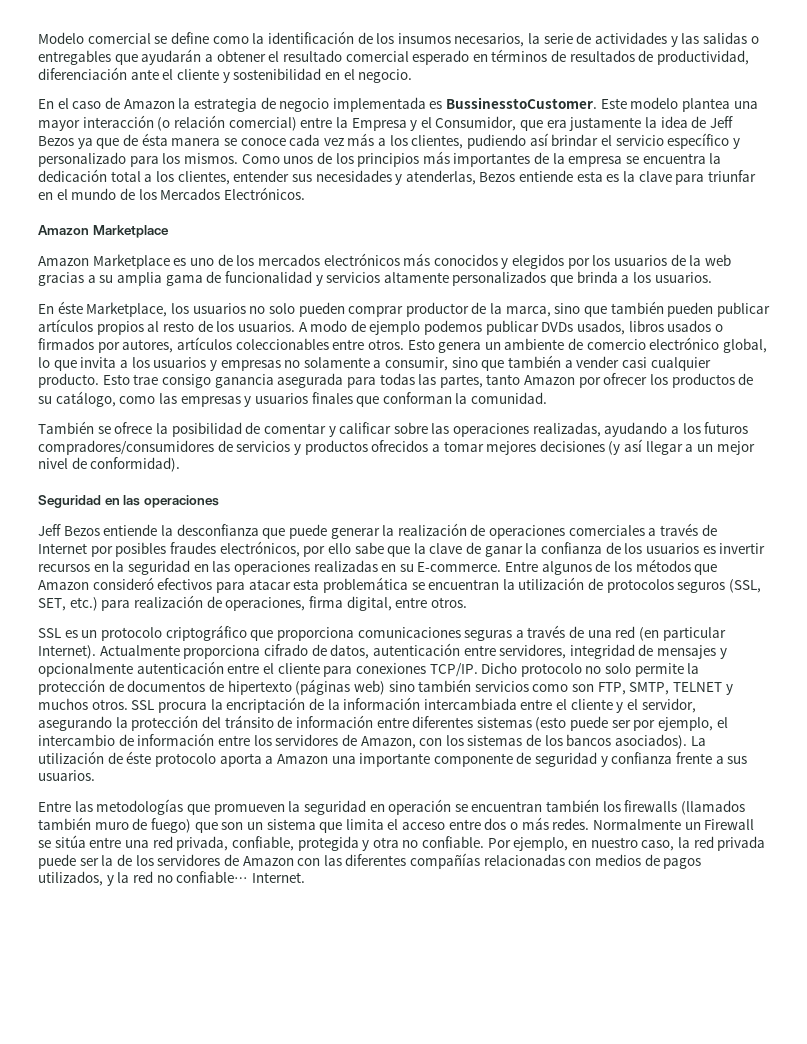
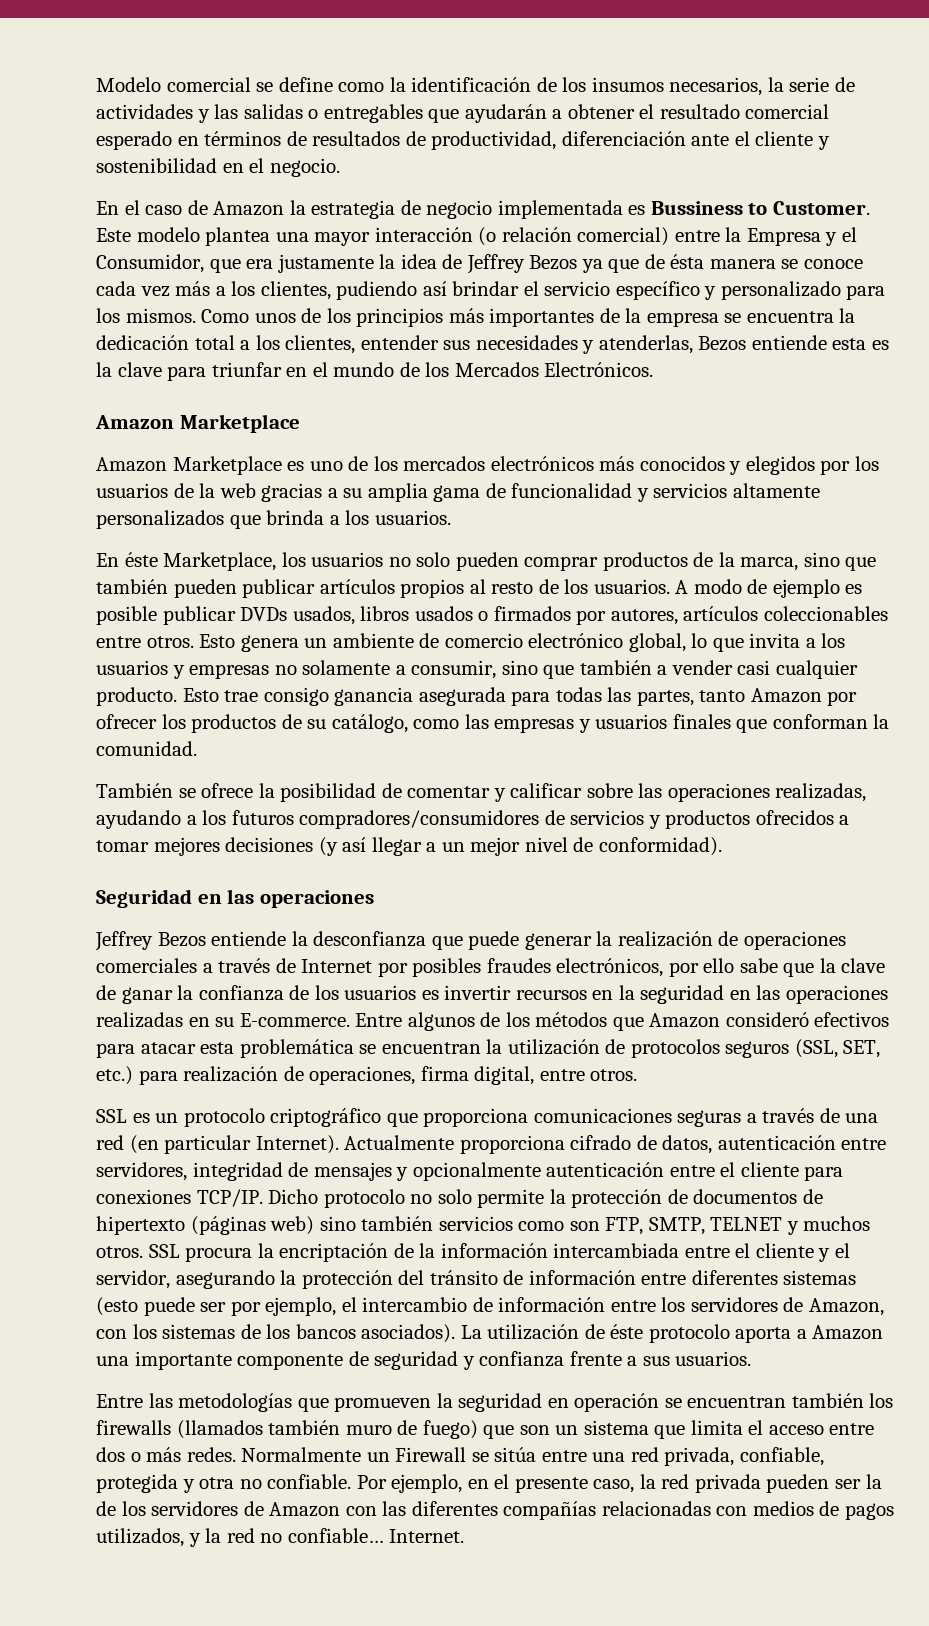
- En el caso de Amazon la estrategia de negocio implementada es BussinesstoCustomer.
+ En el caso de Amazon la estrategia de negocio implementada es Bussiness to Customer.
- Este modelo plantea una mayor interacción (o relación comercial) entre la Empresa y el Consumidor, que era justamente la idea de Jeff Bezos ya que de ésta manera se conoce cada vez más a los clientes, pudiendo así brindar el servicio específico y personalizado para los mismos.
+ Este modelo plantea una mayor interacción (o relación comercial) entre la Empresa y el Consumidor, que era justamente la idea de Jeffrey Bezos ya que de ésta manera se conoce cada vez más a los clientes, pudiendo así brindar el servicio específico y personalizado para los mismos.
- En éste Marketplace, los usuarios no solo pueden comprar productor de la marca, sino que también pueden publicar artículos propios al resto de los usuarios.
+ En éste Marketplace, los usuarios no solo pueden comprar productos de la marca, sino que también pueden publicar artículos propios al resto de los usuarios.
- A modo de ejemplo podemos publicar DVDs usados, libros usados o firmados por autores, artículos coleccionables entre otros.
+ A modo de ejemplo es posible publicar DVDs usados, libros usados o firmados por autores, artículos coleccionables entre otros.
- Jeff Bezos entiende la desconfianza que puede generar la realización de operaciones comerciales a través de Internet por posibles fraudes electrónicos, por ello sabe que la clave de ganar la confianza de los usuarios es invertir recursos en la seguridad en las operaciones realizadas en su E-commerce.
+ Jeffrey Bezos entiende la desconfianza que puede generar la realización de operaciones comerciales a través de Internet por posibles fraudes electrónicos, por ello sabe que la clave de ganar la confianza de los usuarios es invertir recursos en la seguridad en las operaciones realizadas en su E-commerce.
- Por ejemplo, en nuestro caso, la red privada puede ser la de los servidores de Amazon con las diferentes compañías relacionadas con medios de pagos utilizados, y la red no confiable…
+ Por ejemplo, en el presente caso, la red privada pueden ser la de los servidores de Amazon con las diferentes compañías relacionadas con medios de pagos utilizados, y la red no confiable…

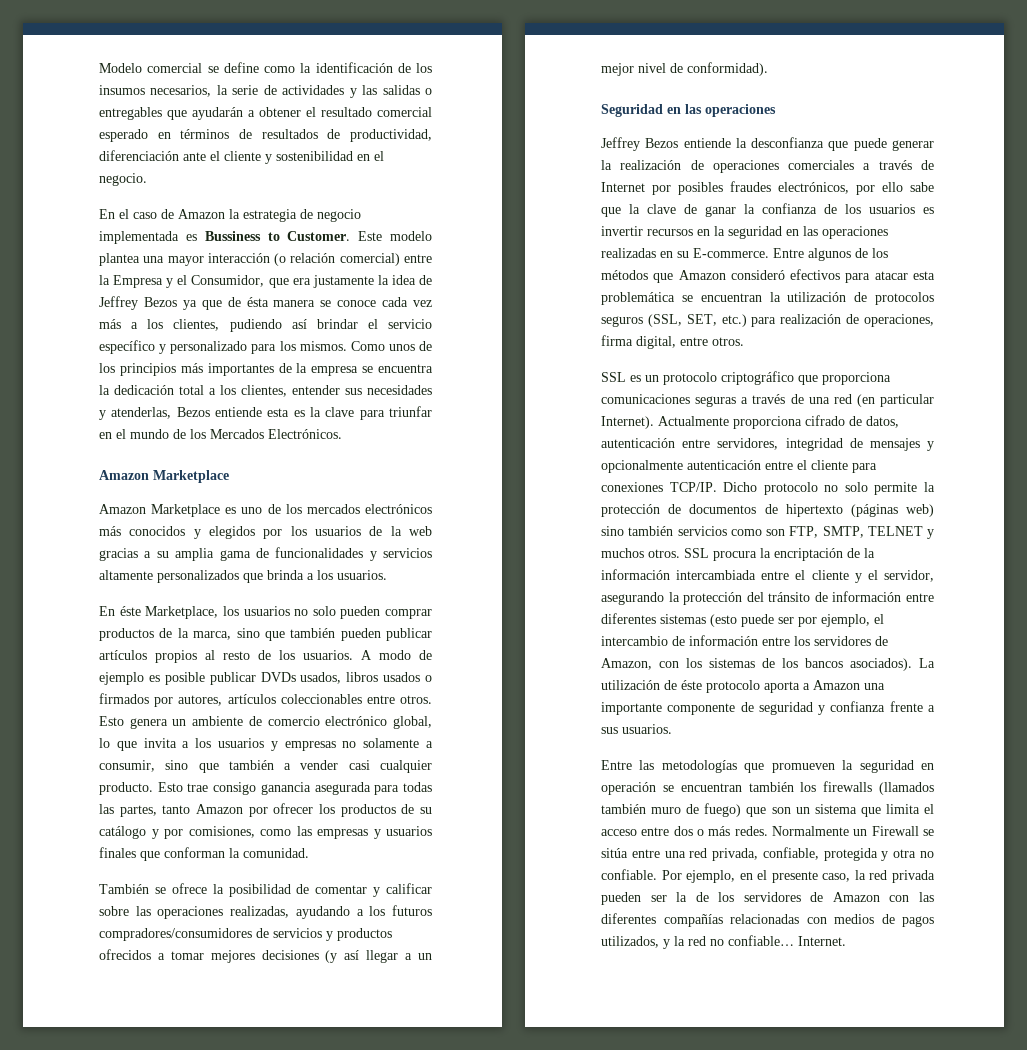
- Amazon Marketplace es uno de los mercados electrónicos más conocidos y elegidos por los usuarios de la web gracias a su amplia gama de funcionalidad y servicios altamente personalizados que brinda a los usuarios.
+ Amazon Marketplace es uno de los mercados electrónicos más conocidos y elegidos por los usuarios de la web gracias a su amplia gama de funcionalidades y servicios altamente personalizados que brinda a los usuarios.
- Esto trae consigo ganancia asegurada para todas las partes, tanto Amazon por ofrecer los productos de su catálogo, como las empresas y usuarios finales que conforman la comunidad.
+ Esto trae consigo ganancia asegurada para todas las partes, tanto Amazon por ofrecer los productos de su catálogo y por comisiones, como las empresas y usuarios finales que conforman la comunidad.

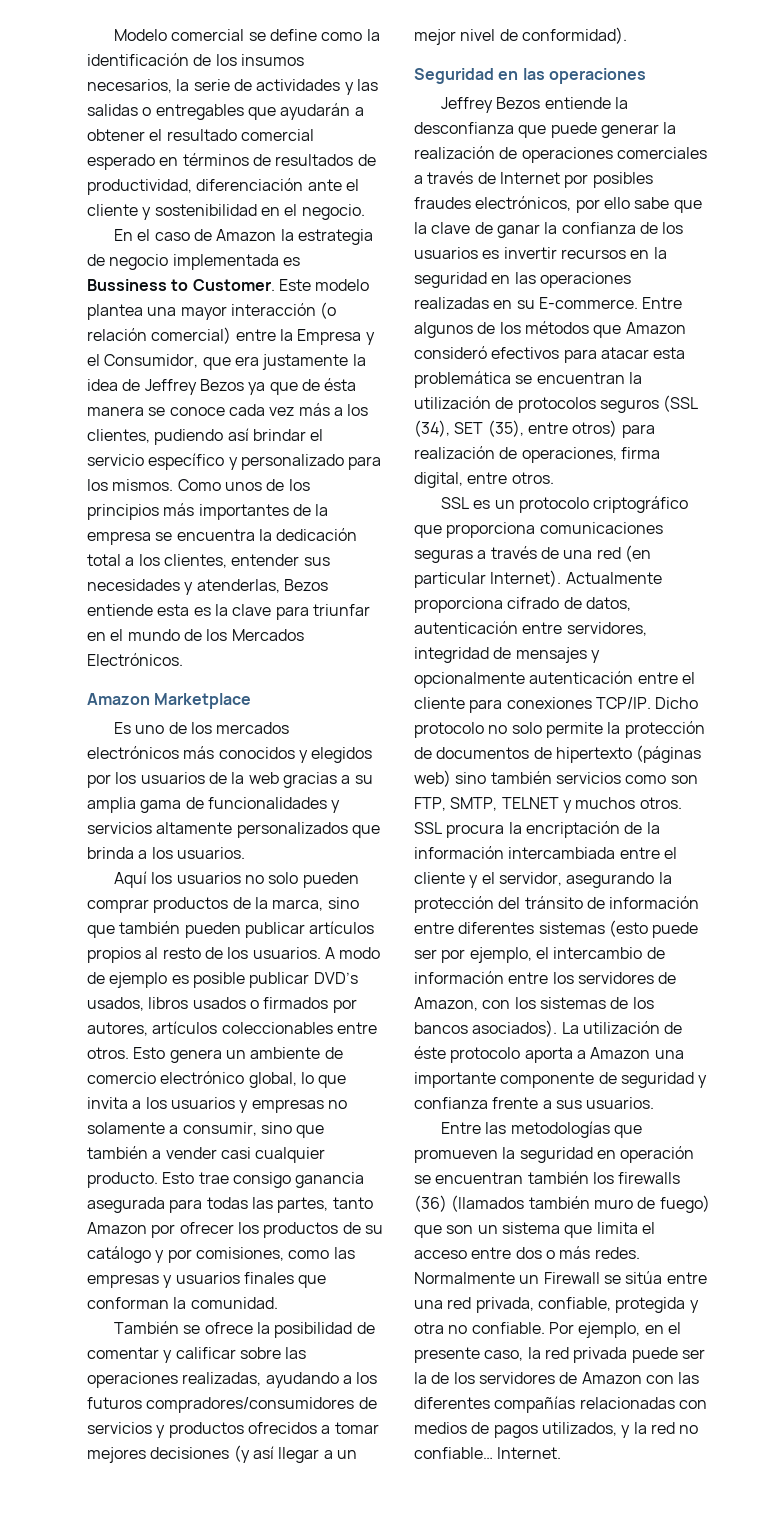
- Amazon Marketplace es uno de los mercados electrónicos más conocidos y elegidos por los usuarios de la web gracias a su amplia gama de funcionalidades y servicios altamente personalizados que brinda a los usuarios.
+ Es uno de los mercados electrónicos más conocidos y elegidos por los usuarios de la web gracias a su amplia gama de funcionalidades y servicios altamente personalizados que brinda a los usuarios.
- En éste Marketplace, los usuarios no solo pueden comprar productos de la marca, sino que también pueden publicar artículos propios al resto de los usuarios.
+ Aquí los usuarios no solo pueden comprar productos de la marca, sino que también pueden publicar artículos propios al resto de los usuarios.
- A modo de ejemplo es posible publicar DVDs usados, libros usados o firmados por autores, artículos coleccionables entre otros.
+ A modo de ejemplo es posible publicar DVD’s usados, libros usados o firmados por autores, artículos coleccionables entre otros.
- Entre algunos de los métodos que Amazon consideró efectivos para atacar esta problemática se encuentran la utilización de protocolos seguros (SSL, SET, etc.) para realización de operaciones, firma digital, entre otros.
+ Entre algunos de los métodos que Amazon consideró efectivos para atacar esta problemática se encuentran la utilización de protocolos seguros (SSL (34), SET (35), entre otros) para realización de operaciones, firma digital, entre otros.
- Entre las metodologías que promueven la seguridad en operación se encuentran también los firewalls (llamados también muro de fuego) que son un sistema que limita el acceso entre dos o más redes.
+ Entre las metodologías que promueven la seguridad en operación se encuentran también los firewalls (36) (llamados también muro de fuego) que son un sistema que limita el acceso entre dos o más redes.
- Por ejemplo, en el presente caso, la red privada pueden ser la de los servidores de Amazon con las diferentes compañías relacionadas con medios de pagos utilizados, y la red no confiable…
+ Por ejemplo, en el presente caso, la red privada puede ser la de los servidores de Amazon con las diferentes compañías relacionadas con medios de pagos utilizados, y la red no confiable…

